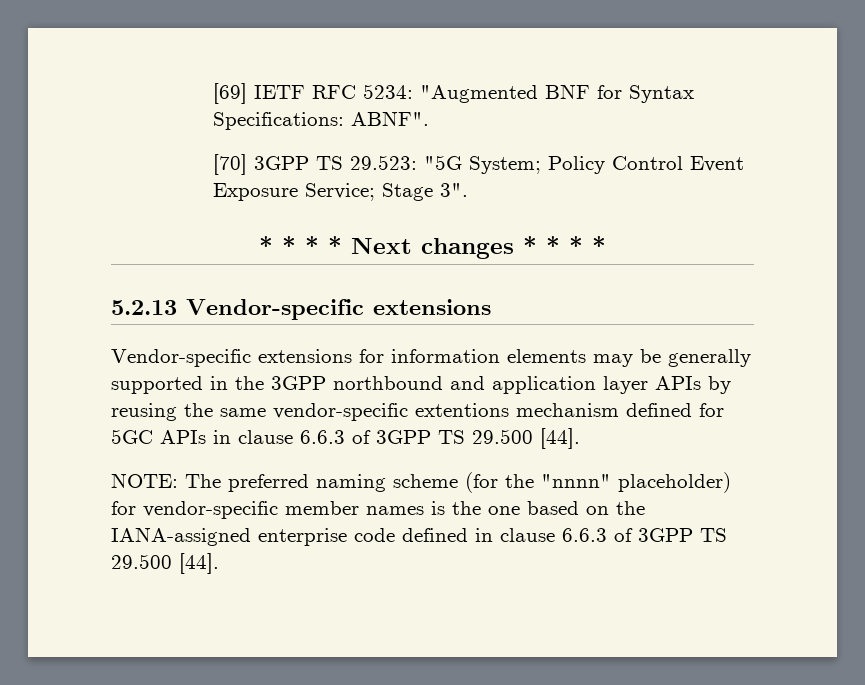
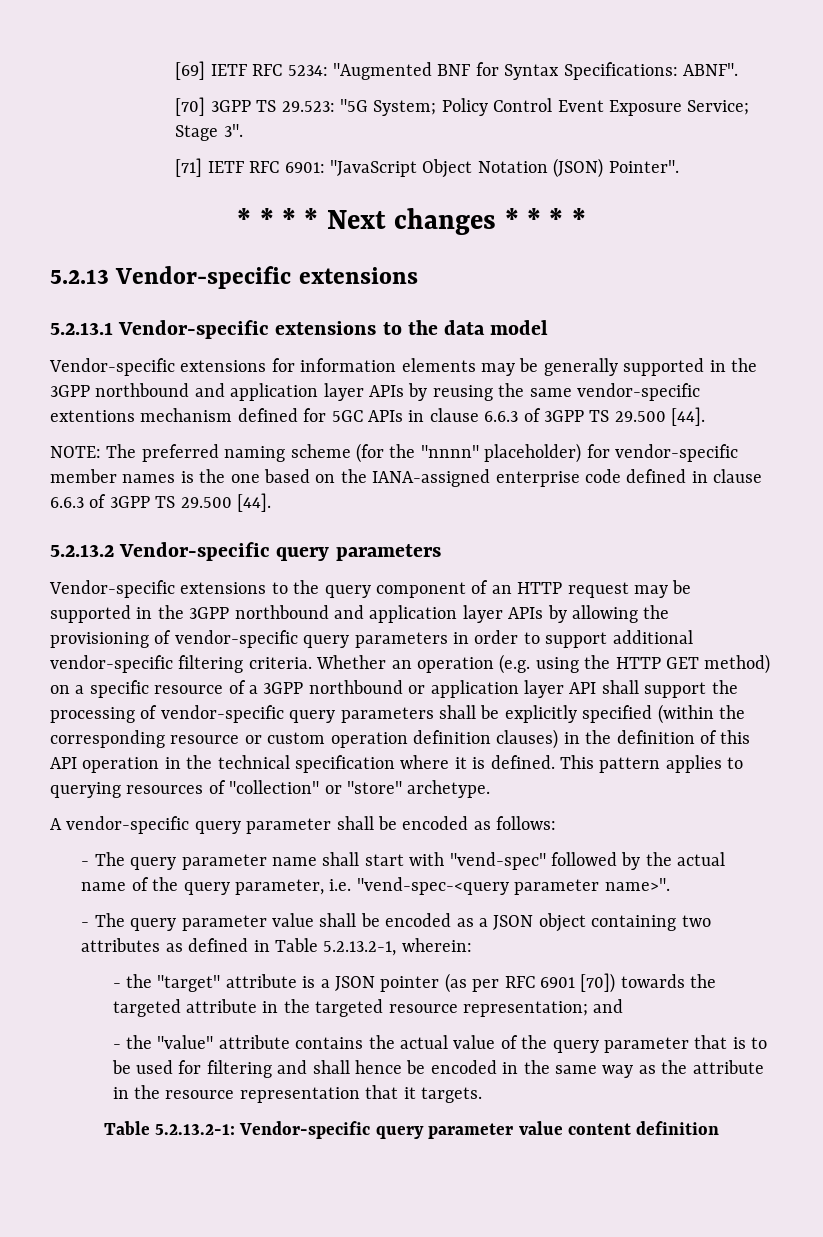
+ [71] IETF RFC 6901: "JavaScript Object Notation (JSON) Pointer".
+ 5.2.13.1 Vendor-specific extensions to the data model
+ 5.2.13.2 Vendor-specific query parameters
+ Vendor-specific extensions to the query component of an HTTP request may be supported in the 3GPP northbound and application layer APIs by allowing the provisioning of vendor-specific query parameters in order to support additional vendor-specific filtering criteria. Whether an operation (e.g. using the HTTP GET method) on a specific resource of a 3GPP northbound or application layer API shall support the processing of vendor-specific query parameters shall be explicitly specified (within the corresponding resource or custom operation definition clauses) in the definition of this API operation in the technical specification where it is defined. This pattern applies to querying resources of "collection" or "store" archetype.
+ A vendor-specific query parameter shall be encoded as follows:
+ - The query parameter name shall start with "vend-spec" followed by the actual name of the query parameter, i.e. "vend-spec-<query parameter name>".
+ - The query parameter value shall be encoded as a JSON object containing two attributes as defined in Table 5.2.13.2-1, wherein:
+ - the "target" attribute is a JSON pointer (as per RFC 6901 [70]) towards the targeted attribute in the targeted resource representation; and
+ - the "value" attribute contains the actual value of the query parameter that is to be used for filtering and shall hence be encoded in the same way as the attribute in the resource representation that it targets.
+ Table 5.2.13.2-1: Vendor-specific query parameter value content definition

